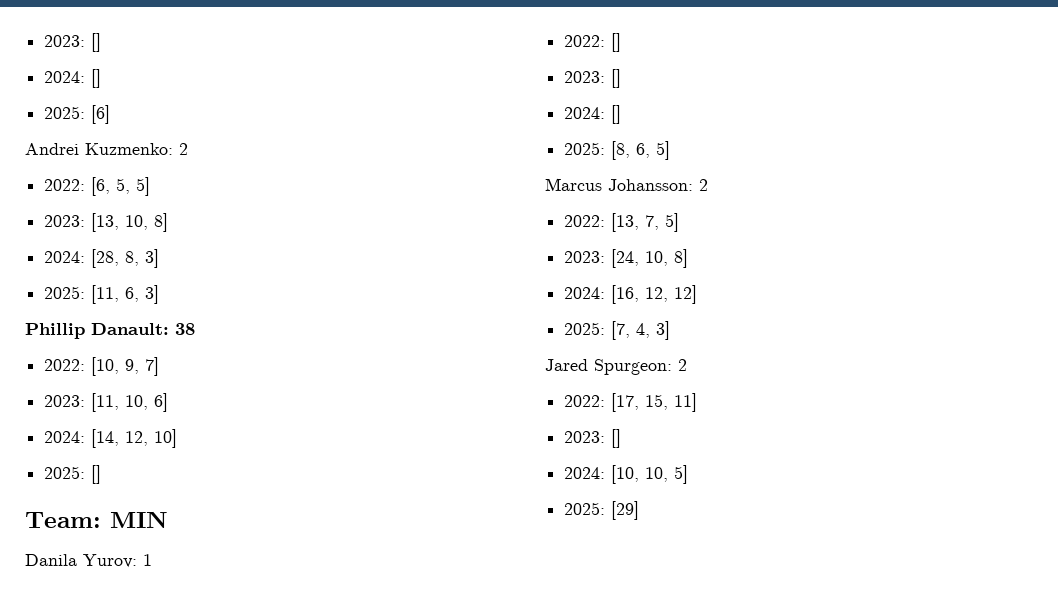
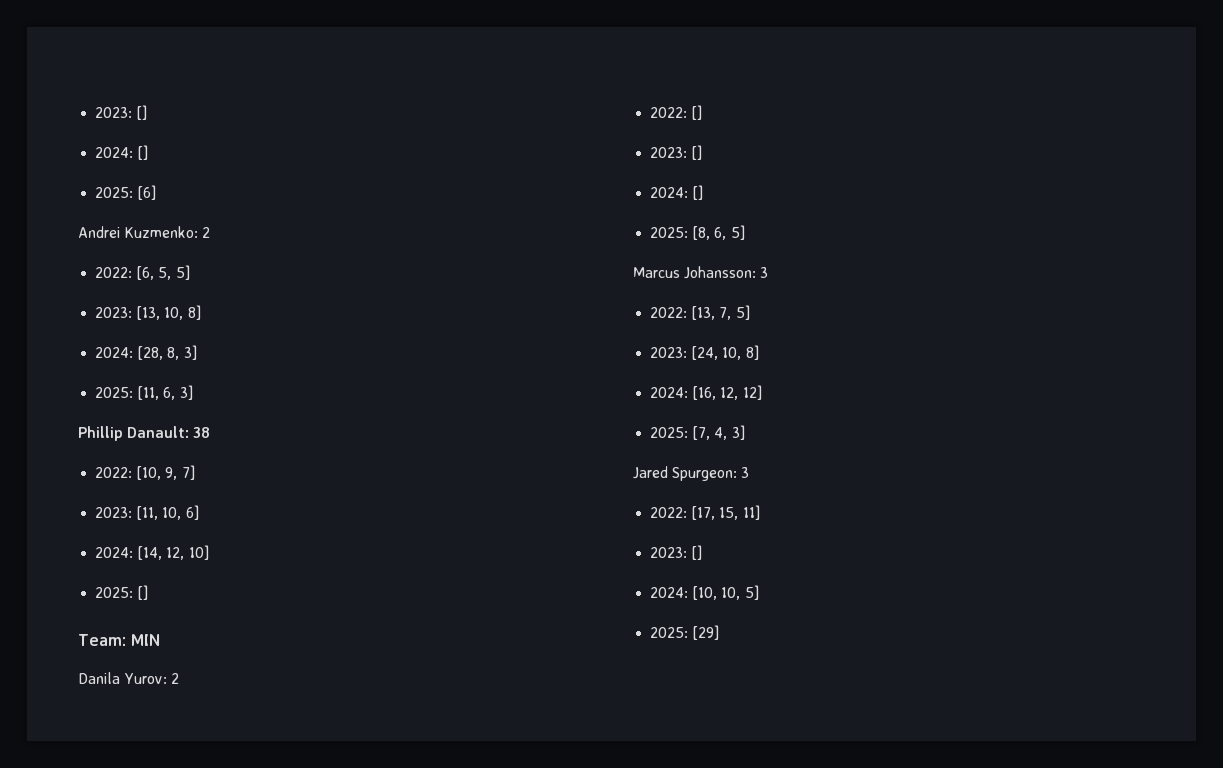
- Danila Yurov: 1
+ Danila Yurov: 2
- Marcus Johansson: 2
+ Marcus Johansson: 3
- Jared Spurgeon: 2
+ Jared Spurgeon: 3

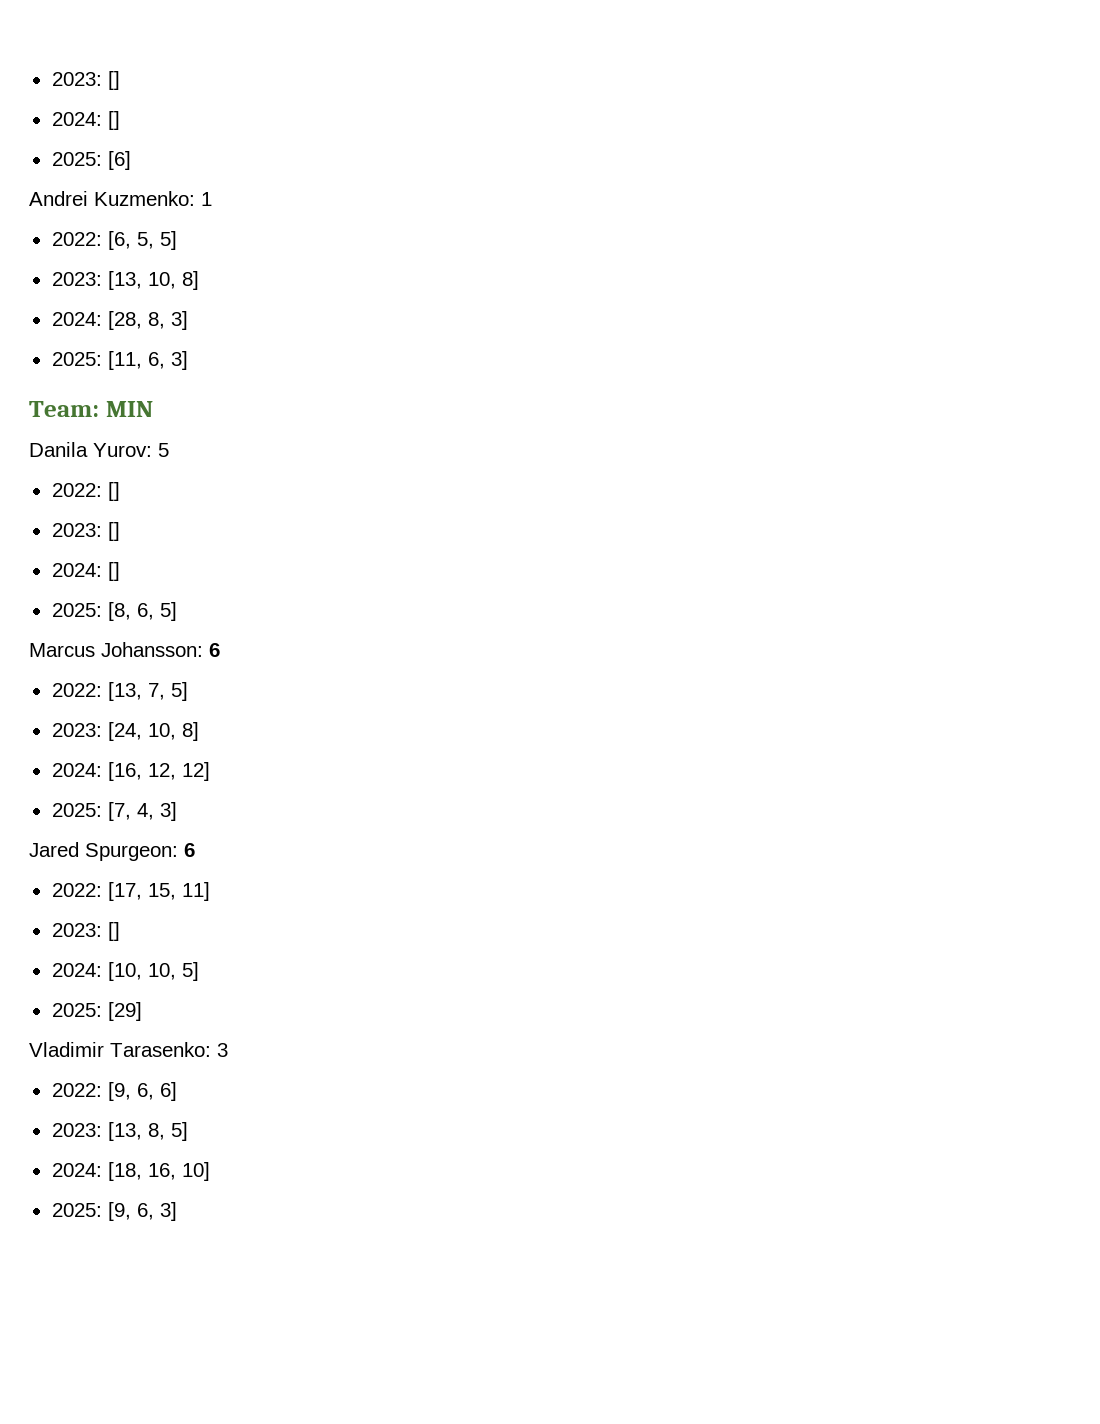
- Andrei Kuzmenko: 2
+ Andrei Kuzmenko: 1
- Phillip Danault: 38
- 2022: [10, 9, 7]
- 2023: [11, 10, 6]
- 2024: [14, 12, 10]
- 2025: []
- Danila Yurov: 2
+ Danila Yurov: 5
- Marcus Johansson: 3
+ Marcus Johansson: 6
- Jared Spurgeon: 3
+ Jared Spurgeon: 6
+ Vladimir Tarasenko: 3
+ 2022: [9, 6, 6]
+ 2023: [13, 8, 5]
+ 2024: [18, 16, 10]
+ 2025: [9, 6, 3]

